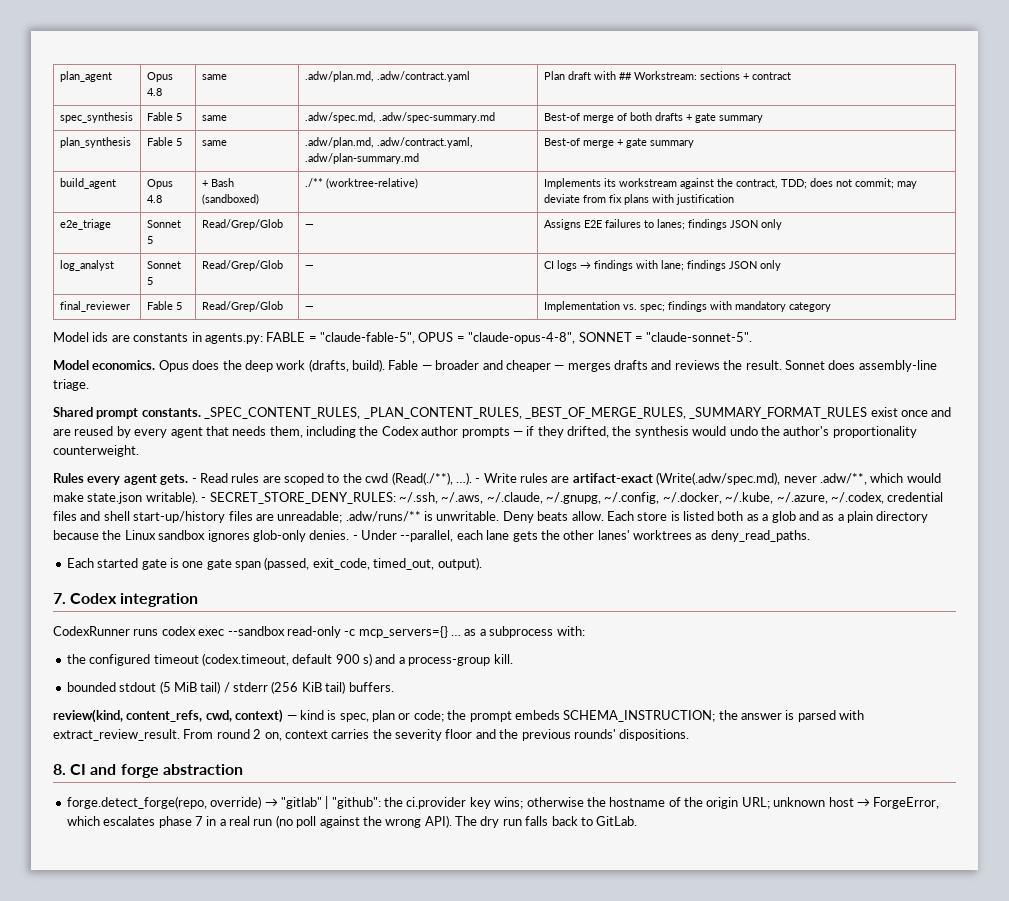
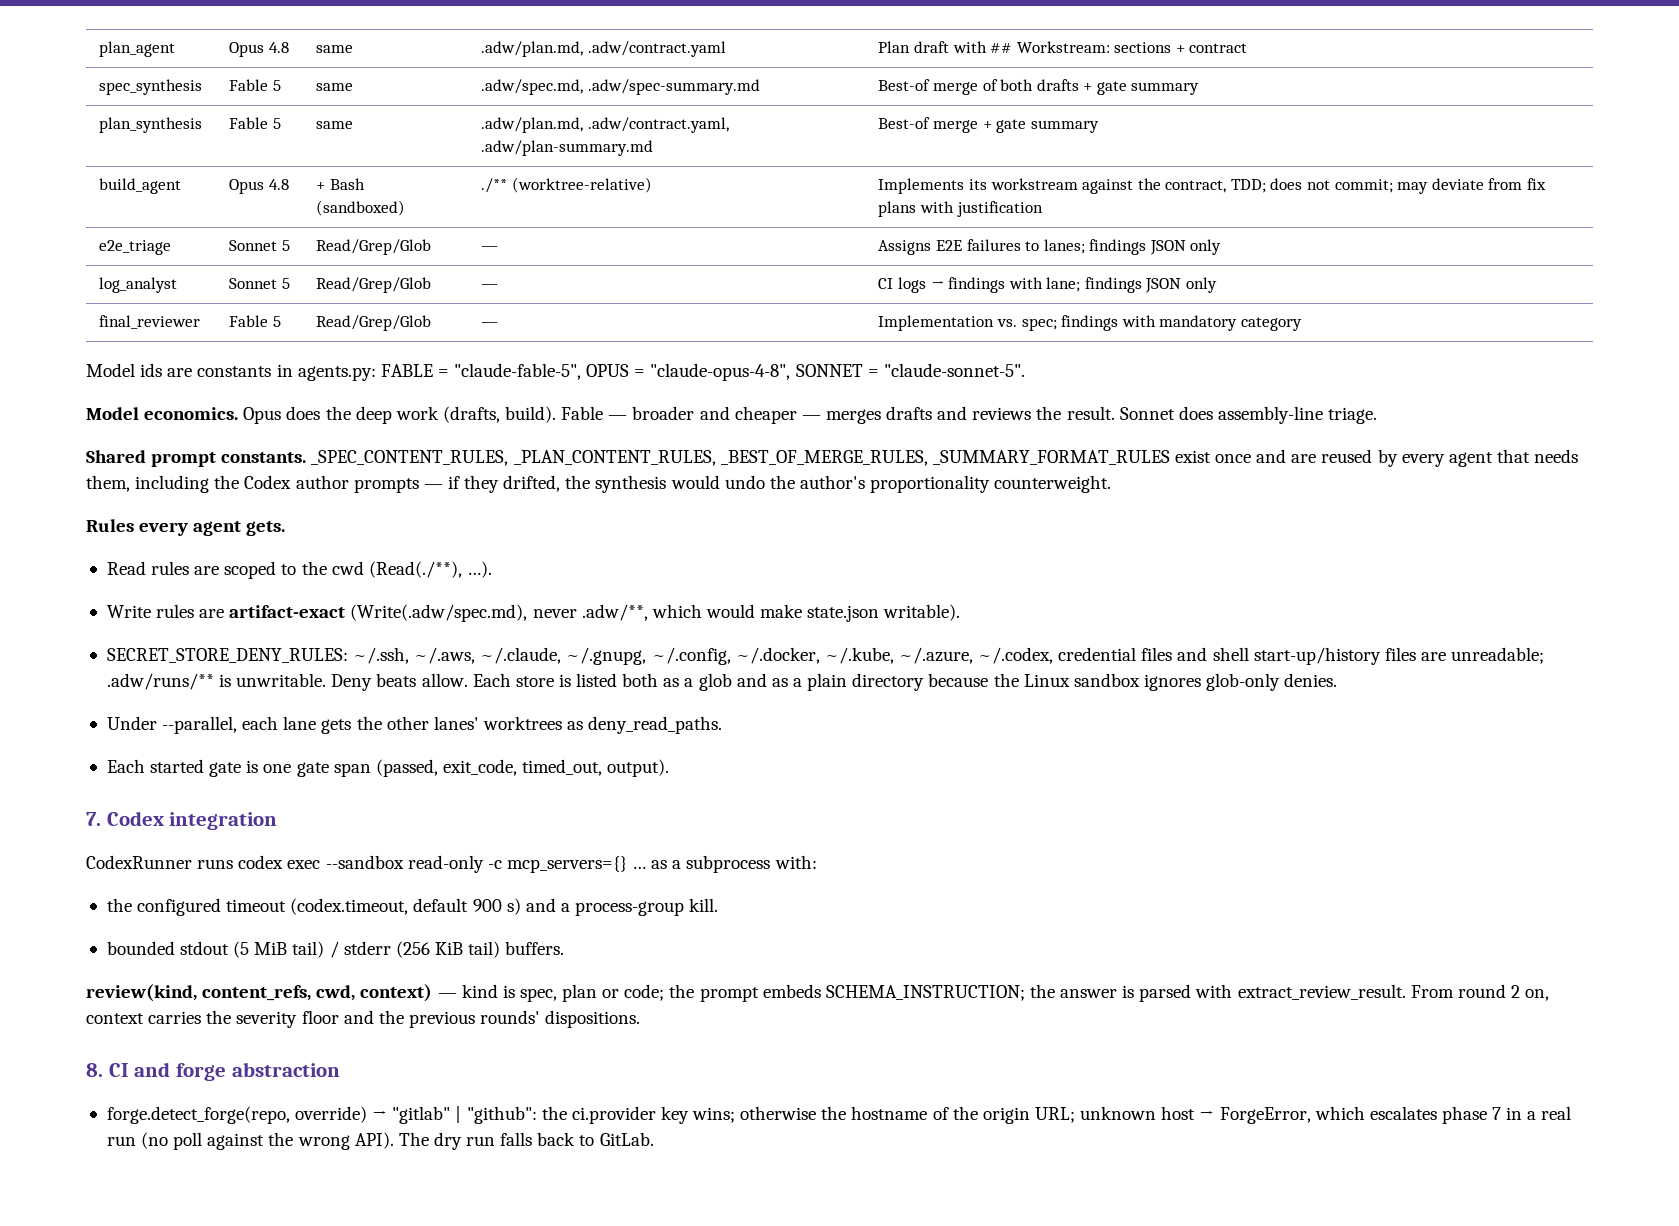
- Rules every agent gets. - Read rules are scoped to the cwd (Read(./**), …). - Write rules are artifact-exact (Write(.adw/spec.md), never .adw/**, which would make state.json writable). - SECRET_STORE_DENY_RULES: ~/.ssh, ~/.aws, ~/.claude, ~/.gnupg, ~/.config, ~/.docker, ~/.kube, ~/.azure, ~/.codex, credential files and shell start-up/history files are unreadable; .adw/runs/** is unwritable.
+ Rules every agent gets.
+ Read rules are scoped to the cwd (Read(./**), …).
+ Write rules are artifact-exact (Write(.adw/spec.md), never .adw/**, which would make state.json writable).
+ SECRET_STORE_DENY_RULES: ~/.ssh, ~/.aws, ~/.claude, ~/.gnupg, ~/.config, ~/.docker, ~/.kube, ~/.azure, ~/.codex, credential files and shell start-up/history files are unreadable; .adw/runs/** is unwritable.
- Each store is listed both as a glob and as a plain directory because the Linux sandbox ignores glob-only denies. - Under --parallel, each lane gets the other lanes' worktrees as deny_read_paths.
+ Each store is listed both as a glob and as a plain directory because the Linux sandbox ignores glob-only denies.
+ Under --parallel, each lane gets the other lanes' worktrees as deny_read_paths.

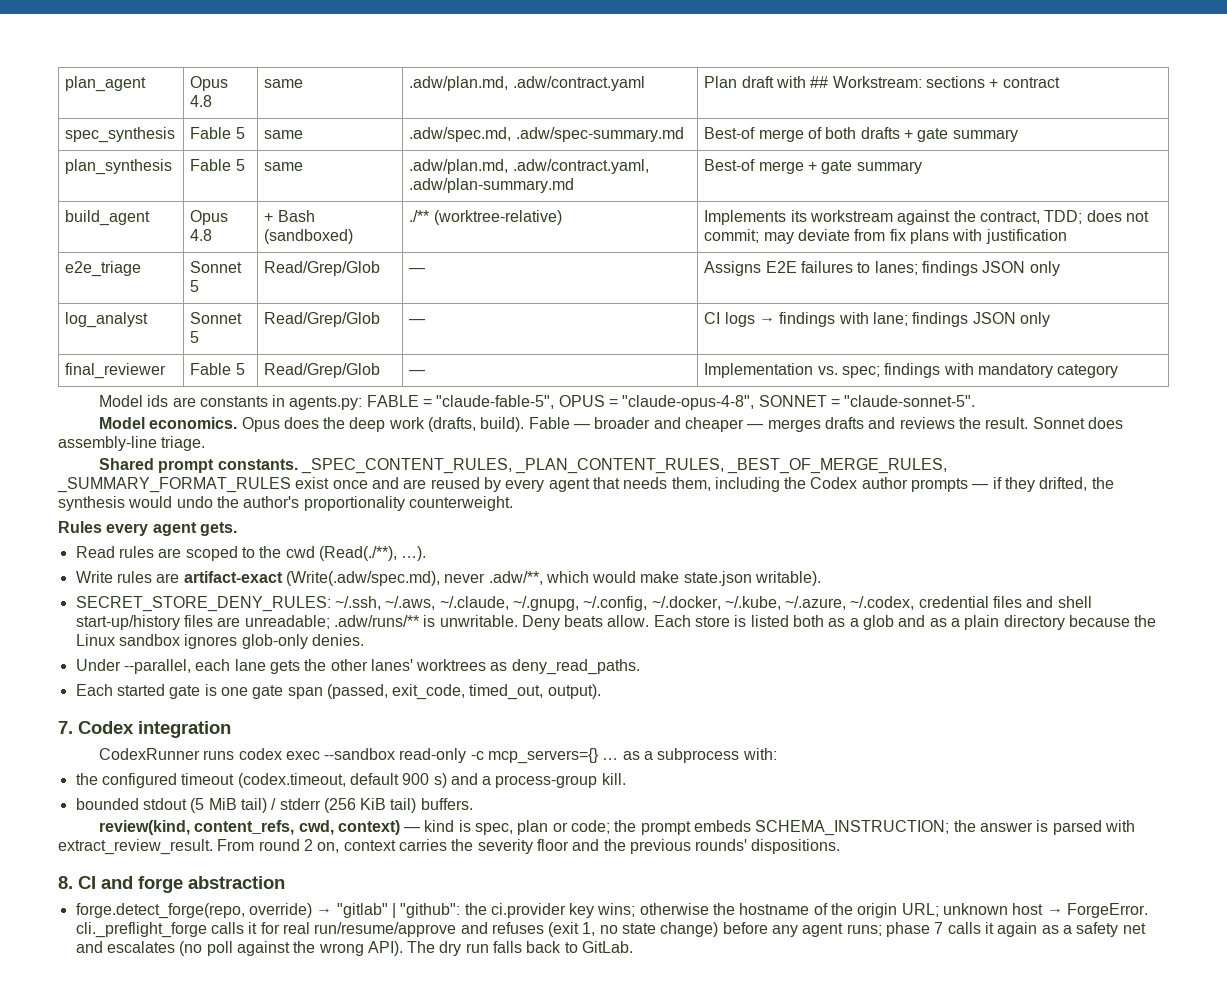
- forge.detect_forge(repo, override) → "gitlab" | "github": the ci.provider key wins; otherwise the hostname of the origin URL; unknown host → ForgeError, which escalates phase 7 in a real run (no poll against the wrong API).
+ forge.detect_forge(repo, override) → "gitlab" | "github": the ci.provider key wins; otherwise the hostname of the origin URL; unknown host → ForgeError. cli._preflight_forge calls it for real run/resume/approve and refuses (exit 1, no state change) before any agent runs; phase 7 calls it again as a safety net and escalates (no poll against the wrong API).

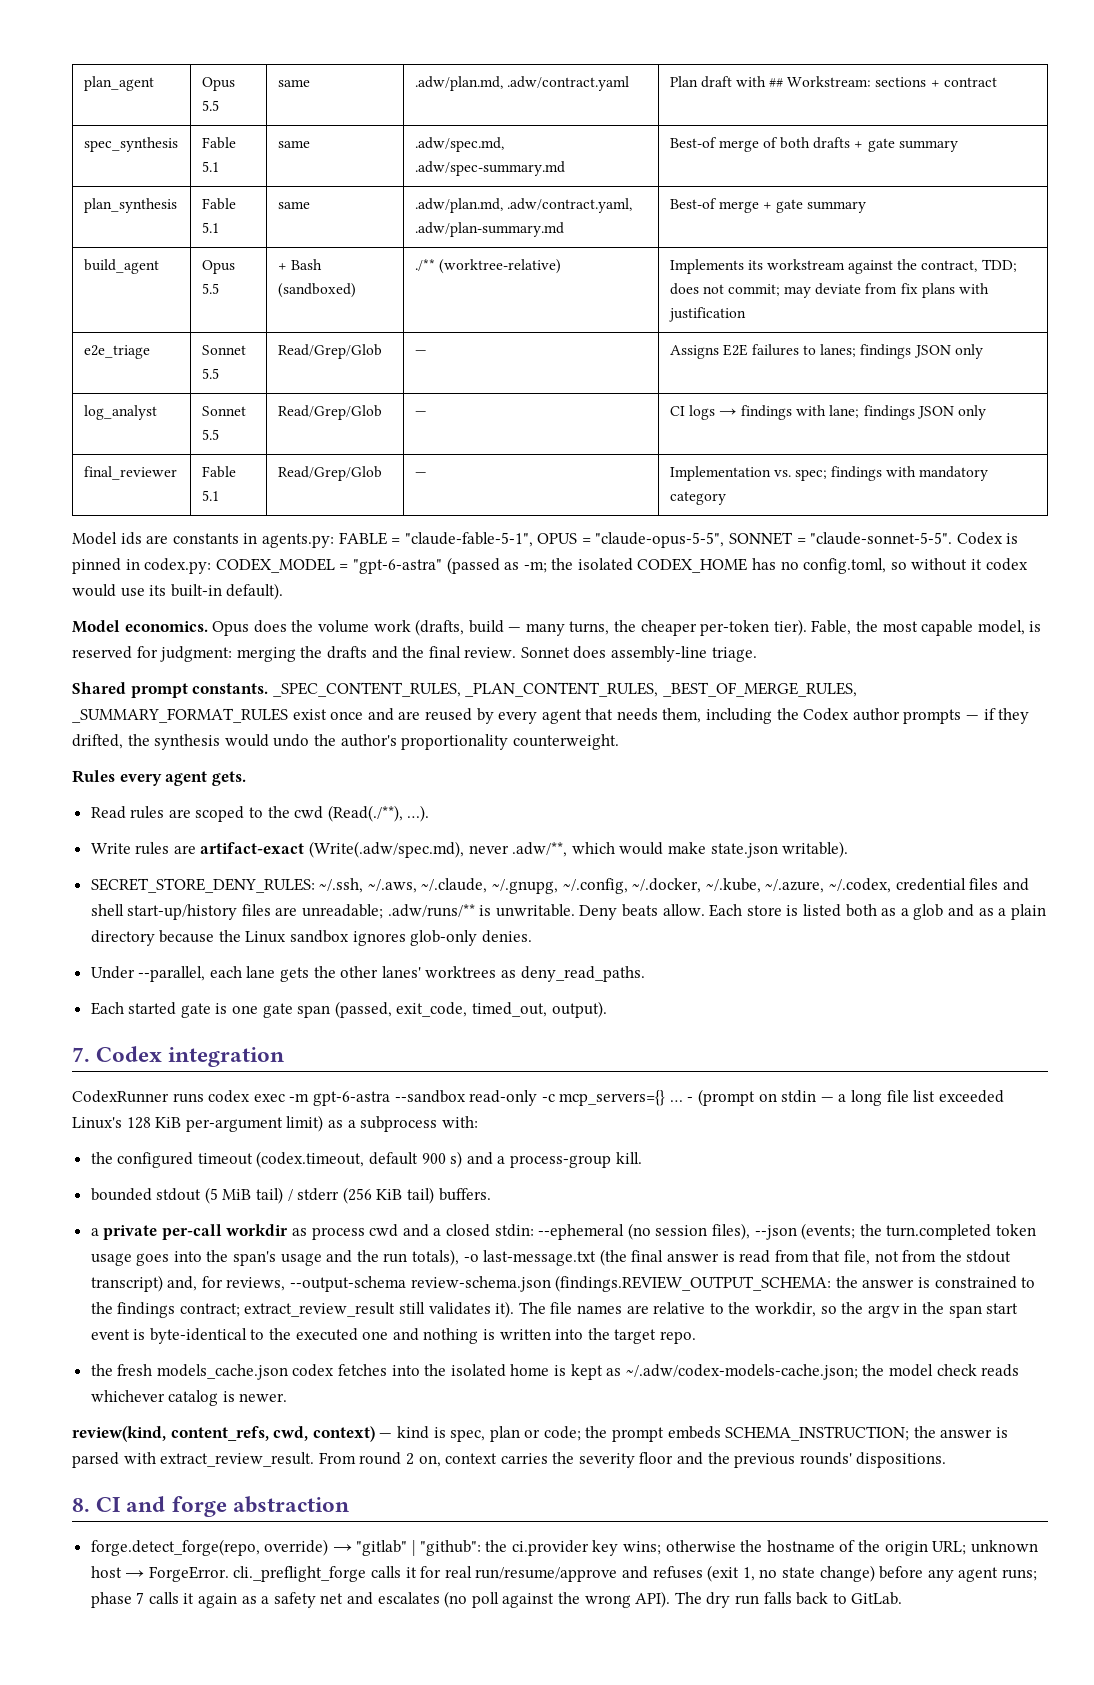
- plan_agent | Opus 4.8 | same | .adw/plan.md, .adw/contract.yaml | Plan draft with ## Workstream: sections + contract
+ plan_agent | Opus 5.5 | same | .adw/plan.md, .adw/contract.yaml | Plan draft with ## Workstream: sections + contract
- spec_synthesis | Fable 5 | same | .adw/spec.md, .adw/spec-summary.md | Best-of merge of both drafts + gate summary
+ spec_synthesis | Fable 5.1 | same | .adw/spec.md, .adw/spec-summary.md | Best-of merge of both drafts + gate summary
- plan_synthesis | Fable 5 | same | .adw/plan.md, .adw/contract.yaml, .adw/plan-summary.md | Best-of merge + gate summary
+ plan_synthesis | Fable 5.1 | same | .adw/plan.md, .adw/contract.yaml, .adw/plan-summary.md | Best-of merge + gate summary
- build_agent | Opus 4.8 | + Bash (sandboxed) | ./** (worktree-relative) | Implements its workstream against the contract, TDD; does not commit; may deviate from fix plans with justification
+ build_agent | Opus 5.5 | + Bash (sandboxed) | ./** (worktree-relative) | Implements its workstream against the contract, TDD; does not commit; may deviate from fix plans with justification
- e2e_triage | Sonnet 5 | Read/Grep/Glob | — | Assigns E2E failures to lanes; findings JSON only
+ e2e_triage | Sonnet 5.5 | Read/Grep/Glob | — | Assigns E2E failures to lanes; findings JSON only
- log_analyst | Sonnet 5 | Read/Grep/Glob | — | CI logs → findings with lane; findings JSON only
+ log_analyst | Sonnet 5.5 | Read/Grep/Glob | — | CI logs → findings with lane; findings JSON only
- final_reviewer | Fable 5 | Read/Grep/Glob | — | Implementation vs. spec; findings with mandatory category
+ final_reviewer | Fable 5.1 | Read/Grep/Glob | — | Implementation vs. spec; findings with mandatory category
- Model ids are constants in agents.py: FABLE = "claude-fable-5", OPUS = "claude-opus-4-8", SONNET = "claude-sonnet-5".
+ Model ids are constants in agents.py: FABLE = "claude-fable-5-1", OPUS = "claude-opus-5-5", SONNET = "claude-sonnet-5-5". Codex is pinned in codex.py: CODEX_MODEL = "gpt-6-astra" (passed as -m; the isolated CODEX_HOME has no config.toml, so without it codex would use its built-in default).
- Opus does the deep work (drafts, build). Fable — broader and cheaper — merges drafts and reviews the result.
+ Opus does the volume work (drafts, build — many turns, the cheaper per-token tier). Fable, the most capable model, is reserved for judgment: merging the drafts and the final review.
- CodexRunner runs codex exec --sandbox read-only -c mcp_servers={} … as a subprocess with:
+ CodexRunner runs codex exec -m gpt-6-astra --sandbox read-only -c mcp_servers={} … - (prompt on stdin — a long file list exceeded Linux's 128 KiB per-argument limit) as a subprocess with:
+ a private per-call workdir as process cwd and a closed stdin: --ephemeral (no session files), --json (events; the turn.completed token usage goes into the span's usage and the run totals), -o last-message.txt (the final answer is read from that file, not from the stdout transcript) and, for reviews, --output-schema review-schema.json (findings.REVIEW_OUTPUT_SCHEMA: the answer is constrained to the findings contract; extract_review_result still validates it). The file names are relative to the workdir, so the argv in the span start event is byte-identical to the executed one and nothing is written into the target repo.
+ the fresh models_cache.json codex fetches into the isolated home is kept as ~/.adw/codex-models-cache.json; the model check reads whichever catalog is newer.

